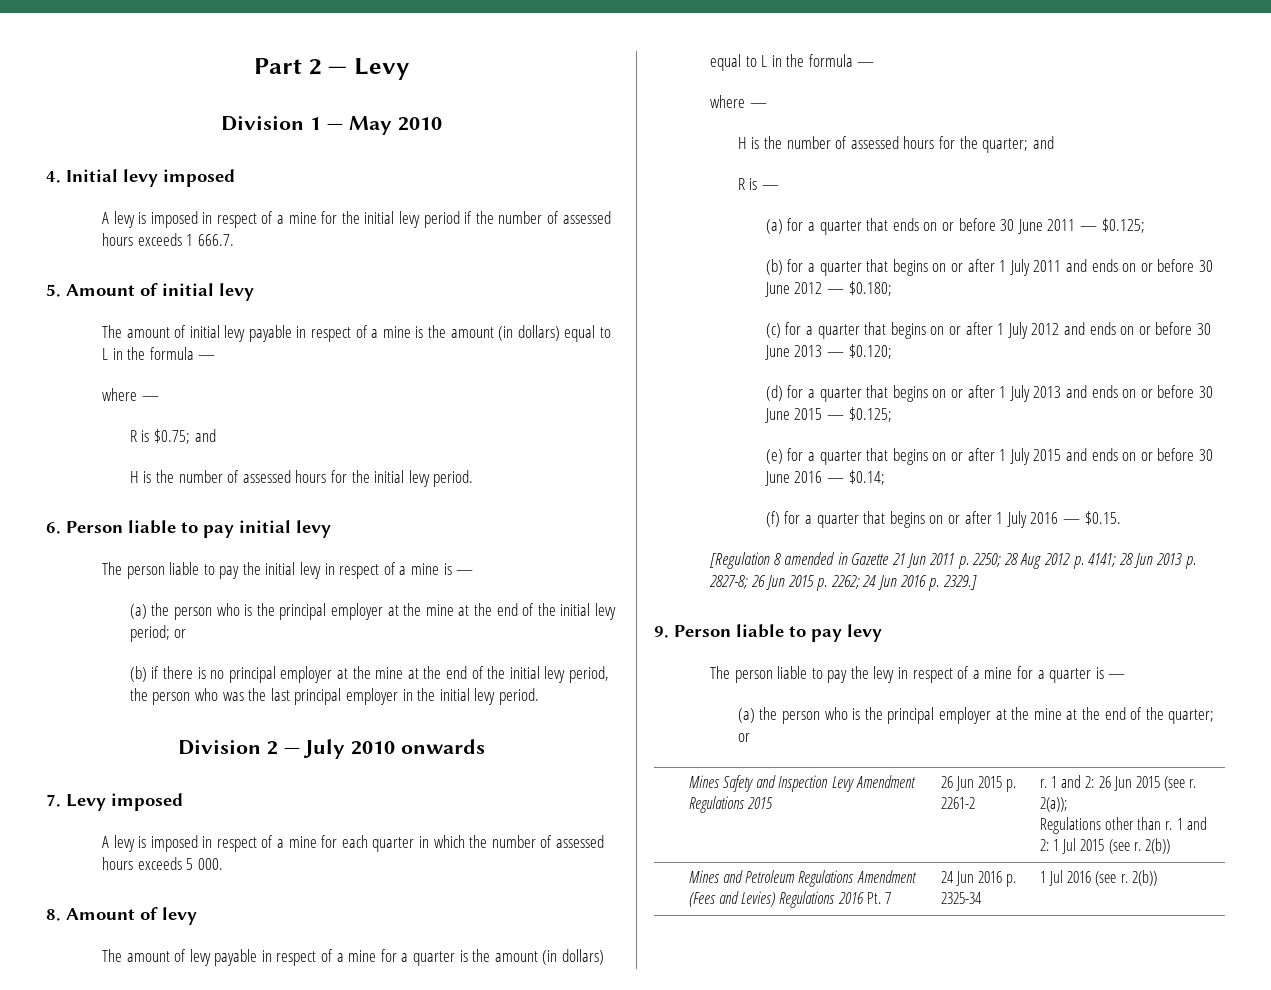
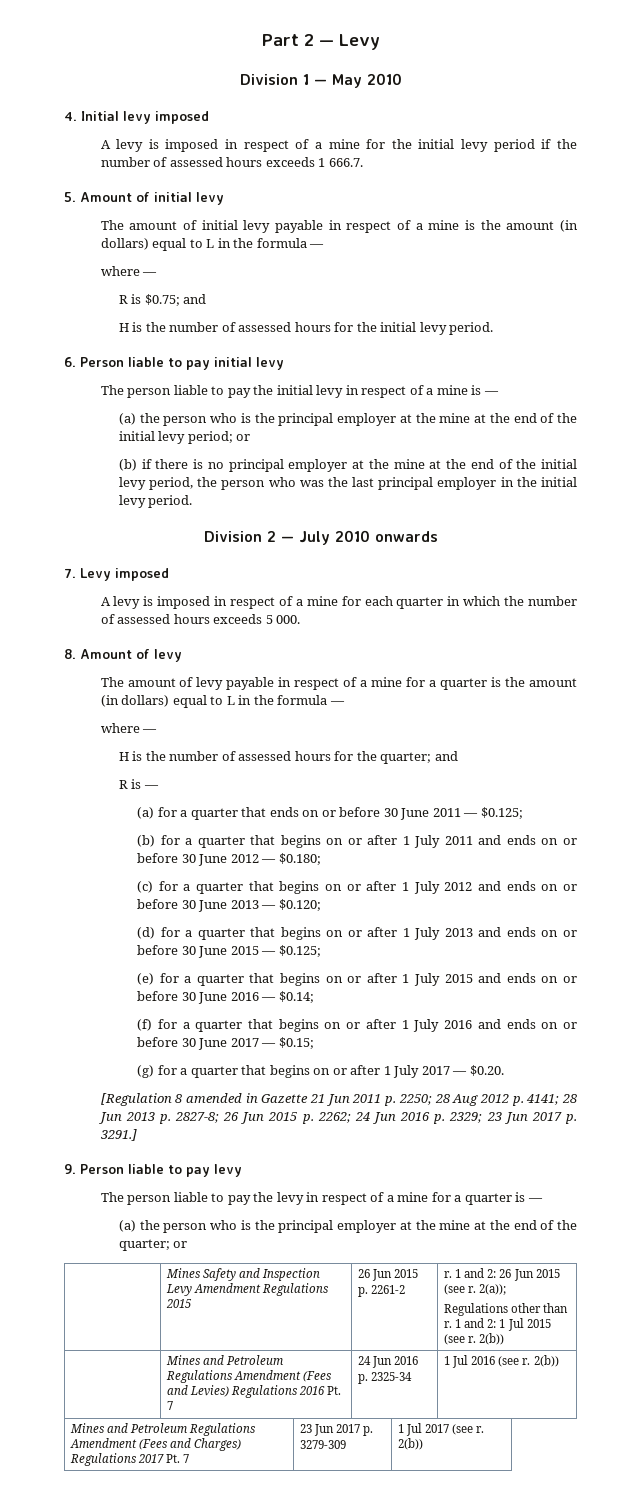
- (f) for a quarter that begins on or after 1 July 2016 — $0.15.
+ (f) for a quarter that begins on or after 1 July 2016 and ends on or before 30 June 2017 — $0.15;
+ (g) for a quarter that begins on or after 1 July 2017 — $0.20.
- [Regulation 8 amended in Gazette 21 Jun 2011 p. 2250; 28 Aug 2012 p. 4141; 28 Jun 2013 p. 2827-8; 26 Jun 2015 p. 2262; 24 Jun 2016 p. 2329.]
+ [Regulation 8 amended in Gazette 21 Jun 2011 p. 2250; 28 Aug 2012 p. 4141; 28 Jun 2013 p. 2827-8; 26 Jun 2015 p. 2262; 24 Jun 2016 p. 2329; 23 Jun 2017 p. 3291.]
+ Mines and Petroleum Regulations Amendment (Fees and Charges) Regulations 2017 Pt. 7 | 23 Jun 2017 p. 3279-309 | 1 Jul 2017 (see r. 2(b))

